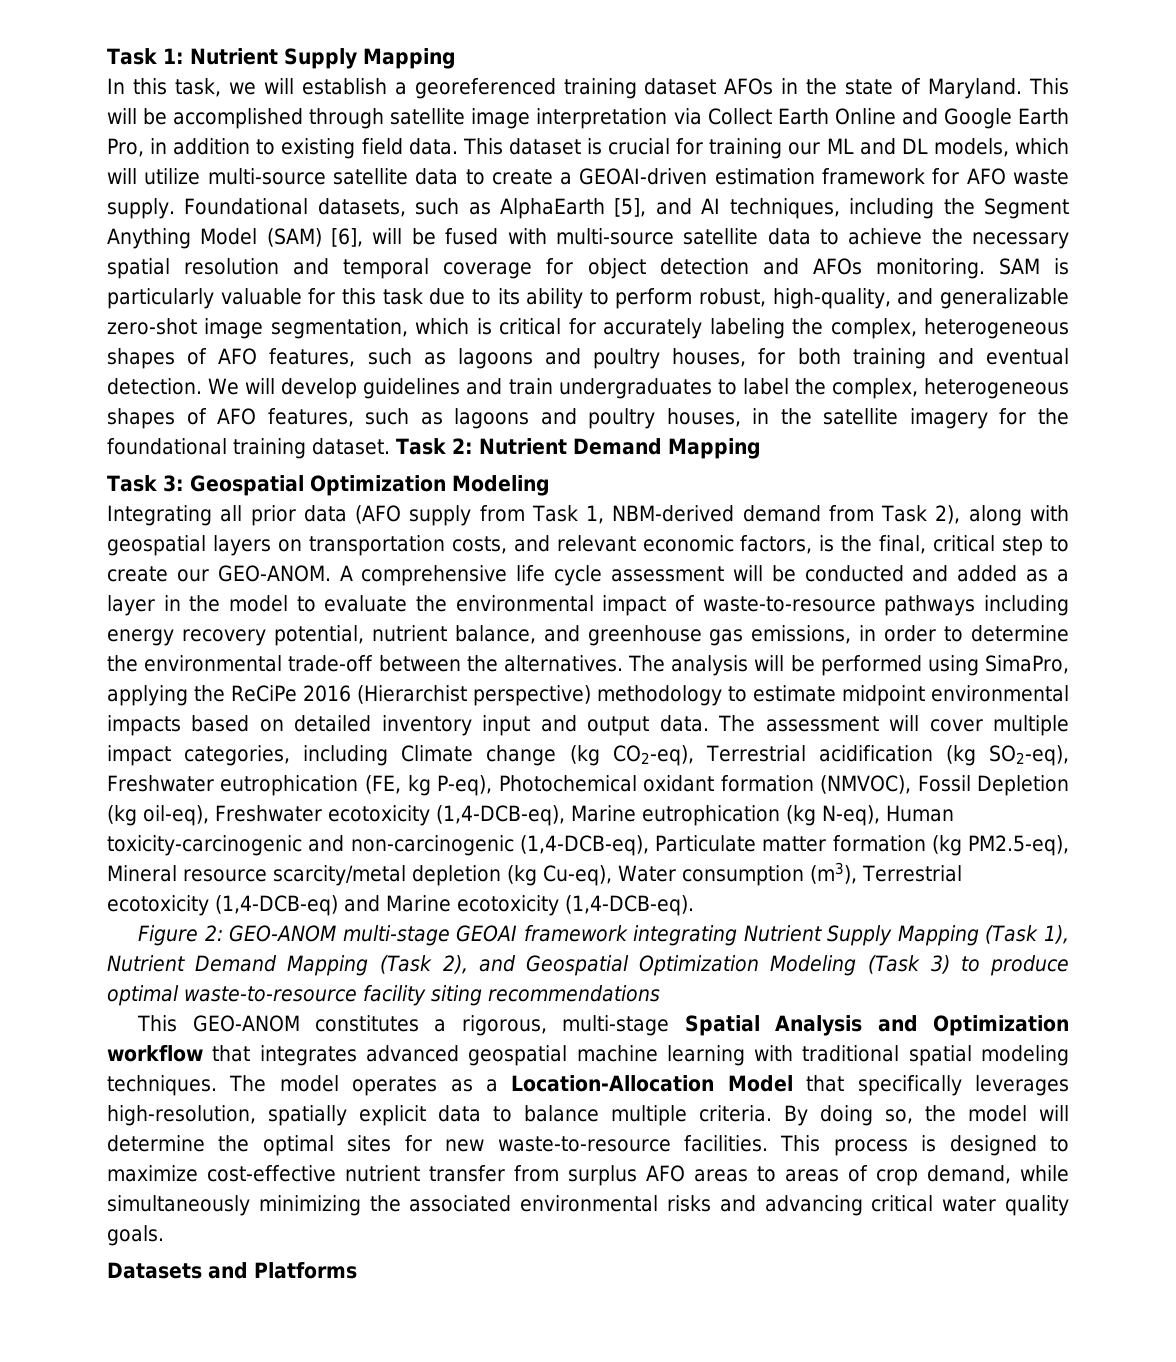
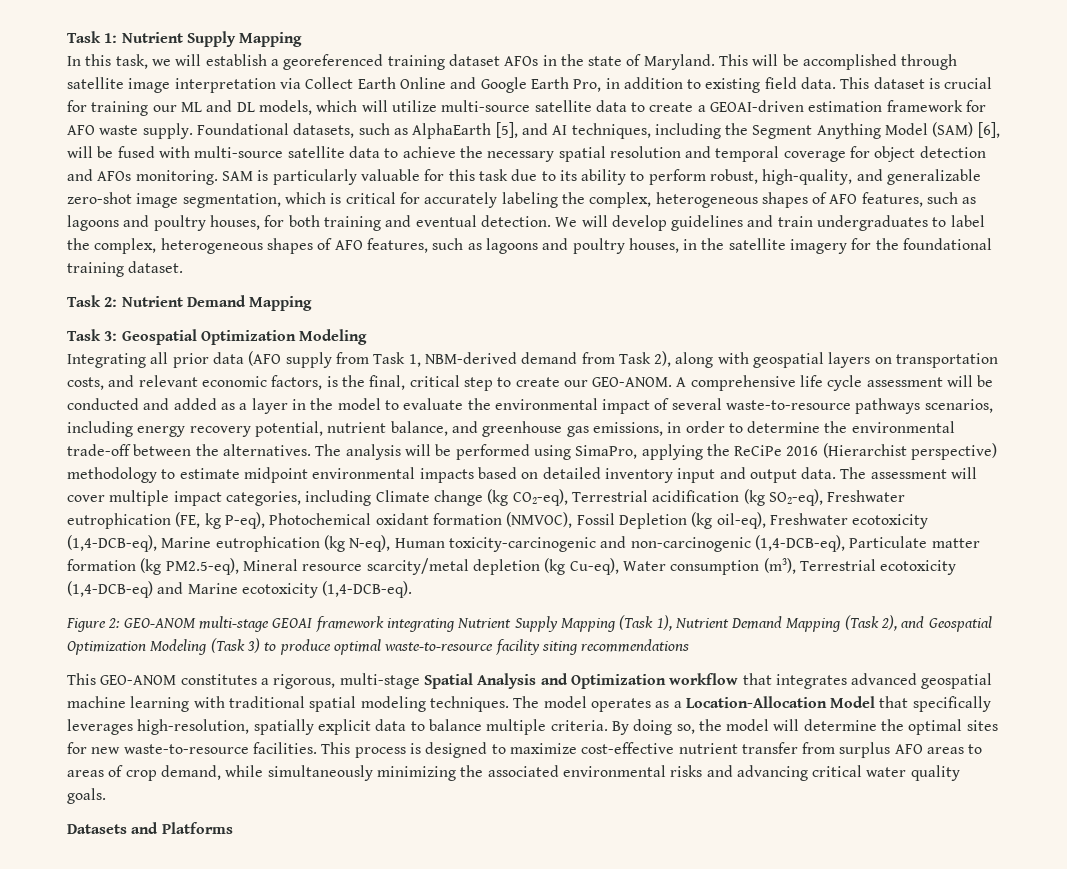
- We will develop guidelines and train undergraduates to label the complex, heterogeneous shapes of AFO features, such as lagoons and poultry houses, in the satellite imagery for the foundational training dataset. Task 2: Nutrient Demand Mapping
+ We will develop guidelines and train undergraduates to label the complex, heterogeneous shapes of AFO features, such as lagoons and poultry houses, in the satellite imagery for the foundational training dataset.
+ Task 2: Nutrient Demand Mapping
- A comprehensive life cycle assessment will be conducted and added as a layer in the model to evaluate the environmental impact of waste-to-resource pathways including energy recovery potential, nutrient balance, and greenhouse gas emissions, in order to determine the environmental trade-off between the alternatives.
+ A comprehensive life cycle assessment will be conducted and added as a layer in the model to evaluate the environmental impact of several waste-to-resource pathways scenarios, including energy recovery potential, nutrient balance, and greenhouse gas emissions, in order to determine the environmental trade-off between the alternatives.

